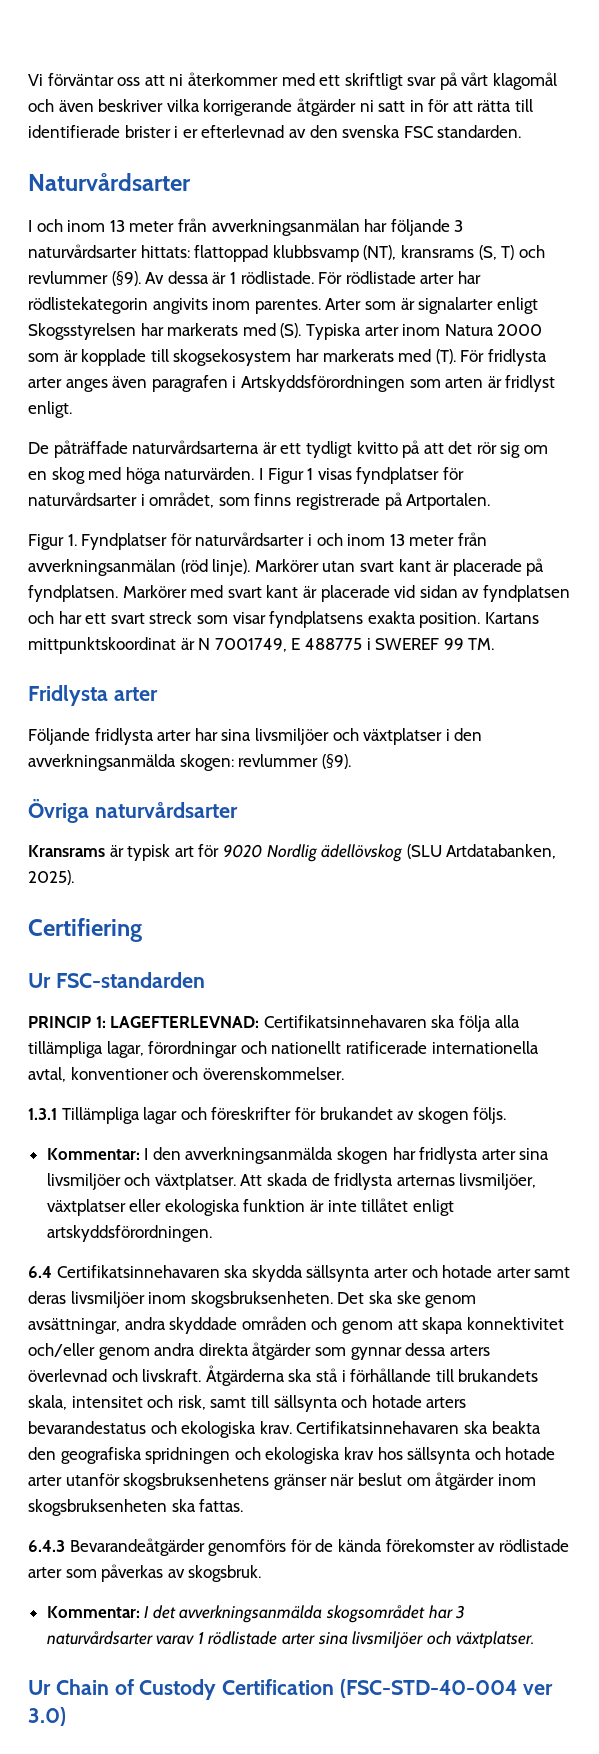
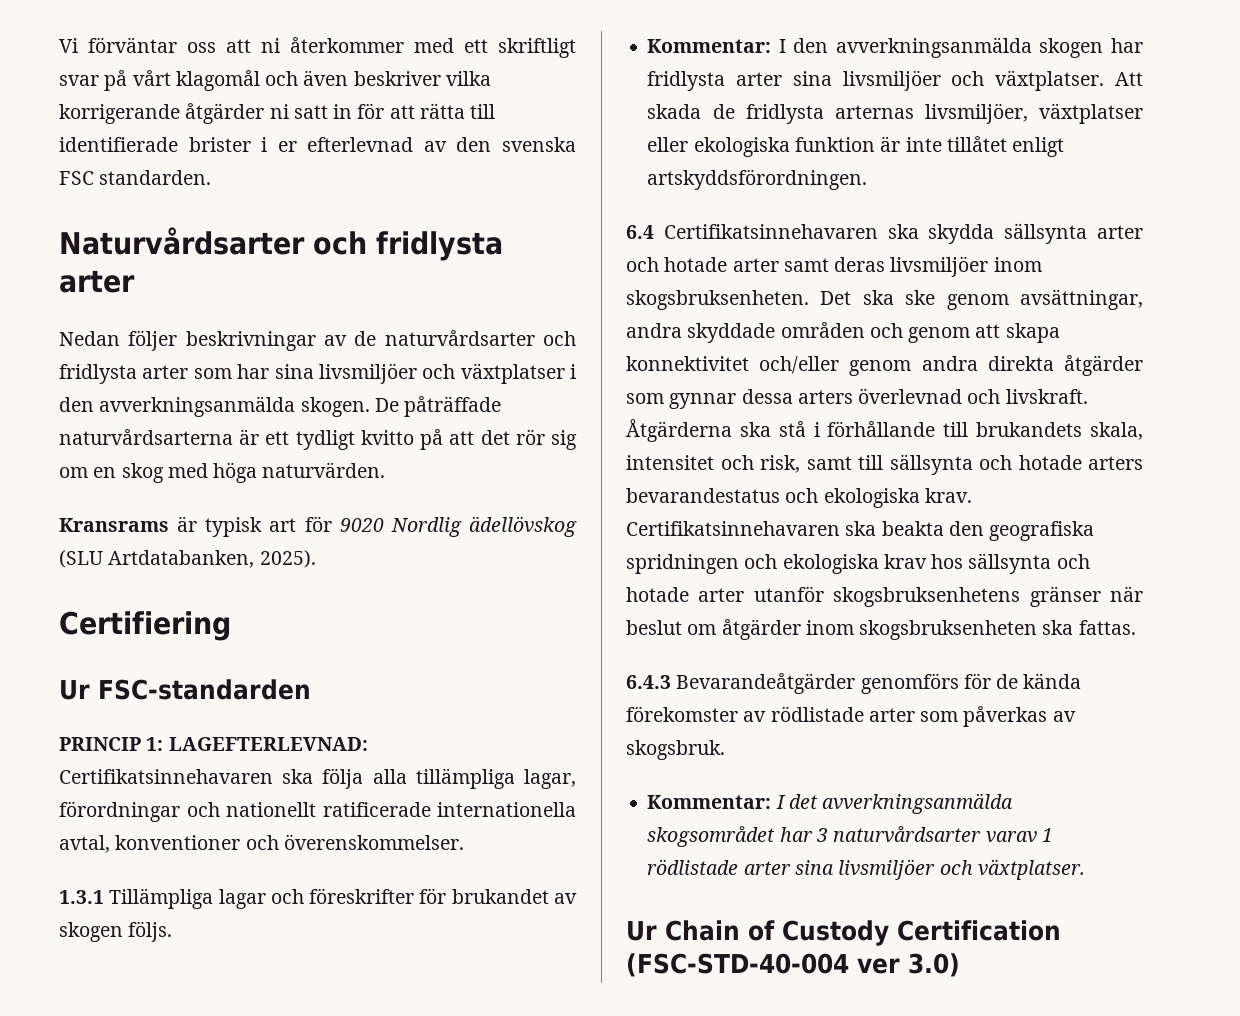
- Naturvårdsarter
- I och inom 13 meter från avverkningsanmälan har följande 3 naturvårdsarter hittats: flattoppad klubbsvamp (NT), kransrams (S, T) och revlummer (§9). Av dessa är 1 rödlistade. För rödlistade arter har rödlistekategorin angivits inom parentes. Arter som är signalarter enligt Skogsstyrelsen har markerats med (S). Typiska arter inom Natura 2000 som är kopplade till skogsekosystem har markerats med (T). För fridlysta arter anges även paragrafen i Artskyddsförordningen som arten är fridlyst enligt.
- De påträffade naturvårdsarterna är ett tydligt kvitto på att det rör sig om en skog med höga naturvärden. I Figur 1 visas fyndplatser för naturvårdsarter i området, som finns registrerade på Artportalen.
- Figur 1. Fyndplatser för naturvårdsarter i och inom 13 meter från avverkningsanmälan (röd linje). Markörer utan svart kant är placerade på fyndplatsen. Markörer med svart kant är placerade vid sidan av fyndplatsen och har ett svart streck som visar fyndplatsens exakta position. Kartans mittpunktskoordinat är N 7001749, E 488775 i SWEREF 99 TM.
- Fridlysta arter
- Följande fridlysta arter har sina livsmiljöer och växtplatser i den avverkningsanmälda skogen: revlummer (§9).
- Övriga naturvårdsarter
+ Naturvårdsarter och fridlysta arter
+ Nedan följer beskrivningar av de naturvårdsarter och fridlysta arter som har sina livsmiljöer och växtplatser i den avverkningsanmälda skogen. De påträffade naturvårdsarterna är ett tydligt kvitto på att det rör sig om en skog med höga naturvärden.

